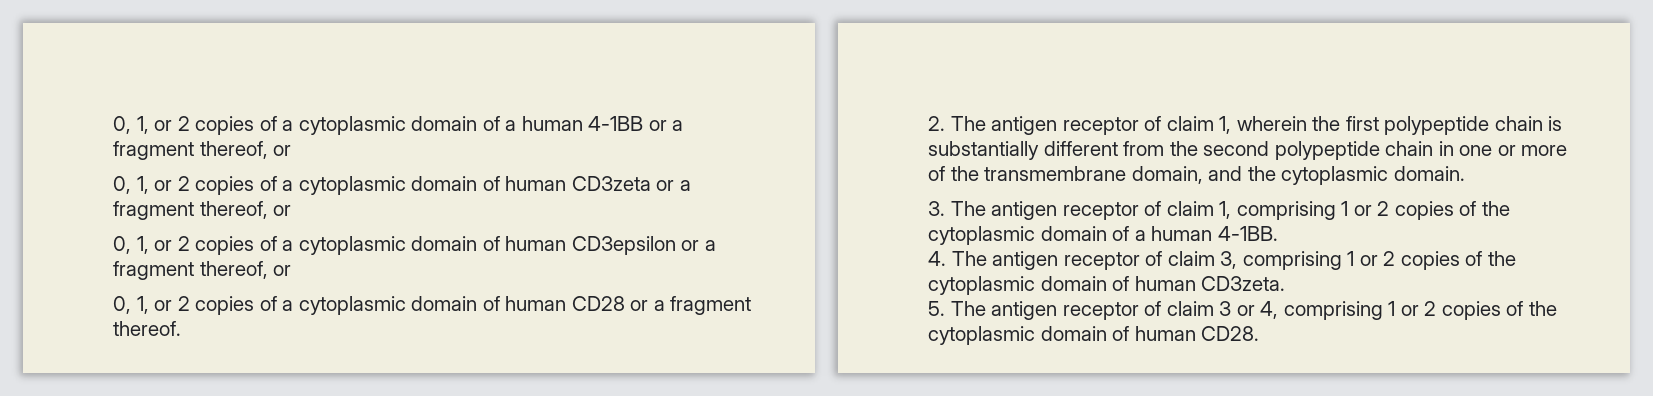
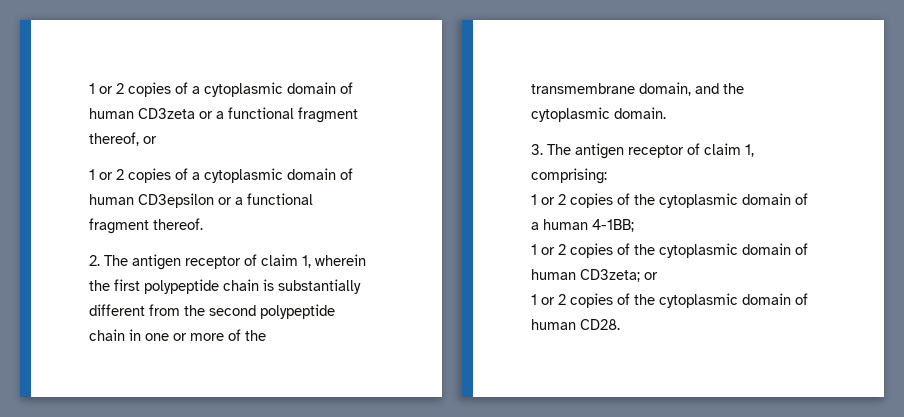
- 0, 1, or 2 copies of a cytoplasmic domain of a human 4-1BB or a fragment thereof, or
- 0, 1, or 2 copies of a cytoplasmic domain of human CD3zeta or a fragment thereof, or
- 0, 1, or 2 copies of a cytoplasmic domain of human CD3epsilon or a fragment thereof, or
- 0, 1, or 2 copies of a cytoplasmic domain of human CD28 or a fragment thereof.
+ 1 or 2 copies of a cytoplasmic domain of human CD3zeta or a functional fragment thereof, or
+ 1 or 2 copies of a cytoplasmic domain of human CD3epsilon or a functional fragment thereof.
- 3. The antigen receptor of claim 1, comprising 1 or 2 copies of the cytoplasmic domain of a human 4-1BB.
- 4. The antigen receptor of claim 3, comprising 1 or 2 copies of the cytoplasmic domain of human CD3zeta.
- 5. The antigen receptor of claim 3 or 4, comprising 1 or 2 copies of the cytoplasmic domain of human CD28.
+ 3. The antigen receptor of claim 1, comprising:
+ 1 or 2 copies of the cytoplasmic domain of a human 4-1BB;
+ 1 or 2 copies of the cytoplasmic domain of human CD3zeta; or
+ 1 or 2 copies of the cytoplasmic domain of human CD28.

